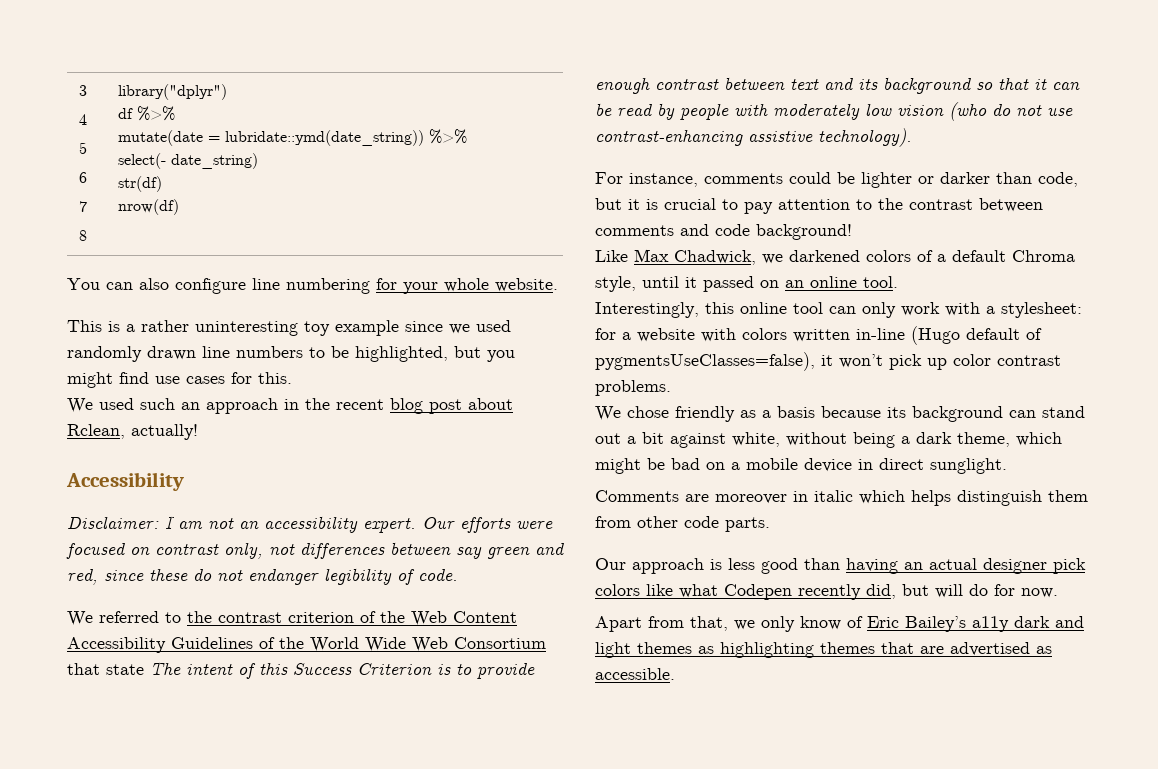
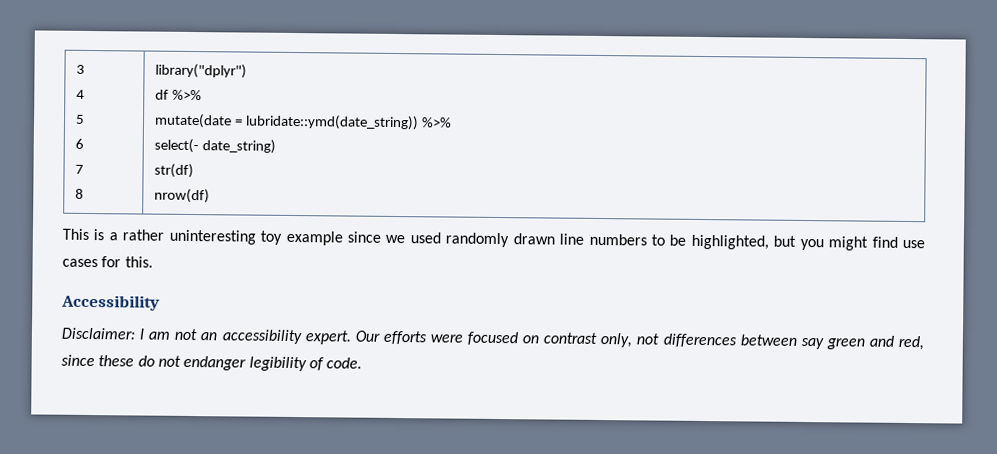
- You can also configure line numbering for your whole website.
- We used such an approach in the recent blog post about Rclean, actually!
- We referred to the contrast criterion of the Web Content Accessibility Guidelines of the World Wide Web Consortium that state The intent of this Success Criterion is to provide enough contrast between text and its background so that it can be read by people with moderately low vision (who do not use contrast-enhancing assistive technology).
- For instance, comments could be lighter or darker than code, but it is crucial to pay attention to the contrast between comments and code background!
- Like Max Chadwick, we darkened colors of a default Chroma style, until it passed on an online tool.
- Interestingly, this online tool can only work with a stylesheet: for a website with colors written in-line (Hugo default of pygmentsUseClasses=false), it won’t pick up color contrast problems.
- We chose friendly as a basis because its background can stand out a bit against white, without being a dark theme, which might be bad on a mobile device in direct sunglight.
- Comments are moreover in italic which helps distinguish them from other code parts.
- Our approach is less good than having an actual designer pick colors like what Codepen recently did, but will do for now.
- Apart from that, we only know of Eric Bailey’s a11y dark and light themes as highlighting themes that are advertised as accessible.

